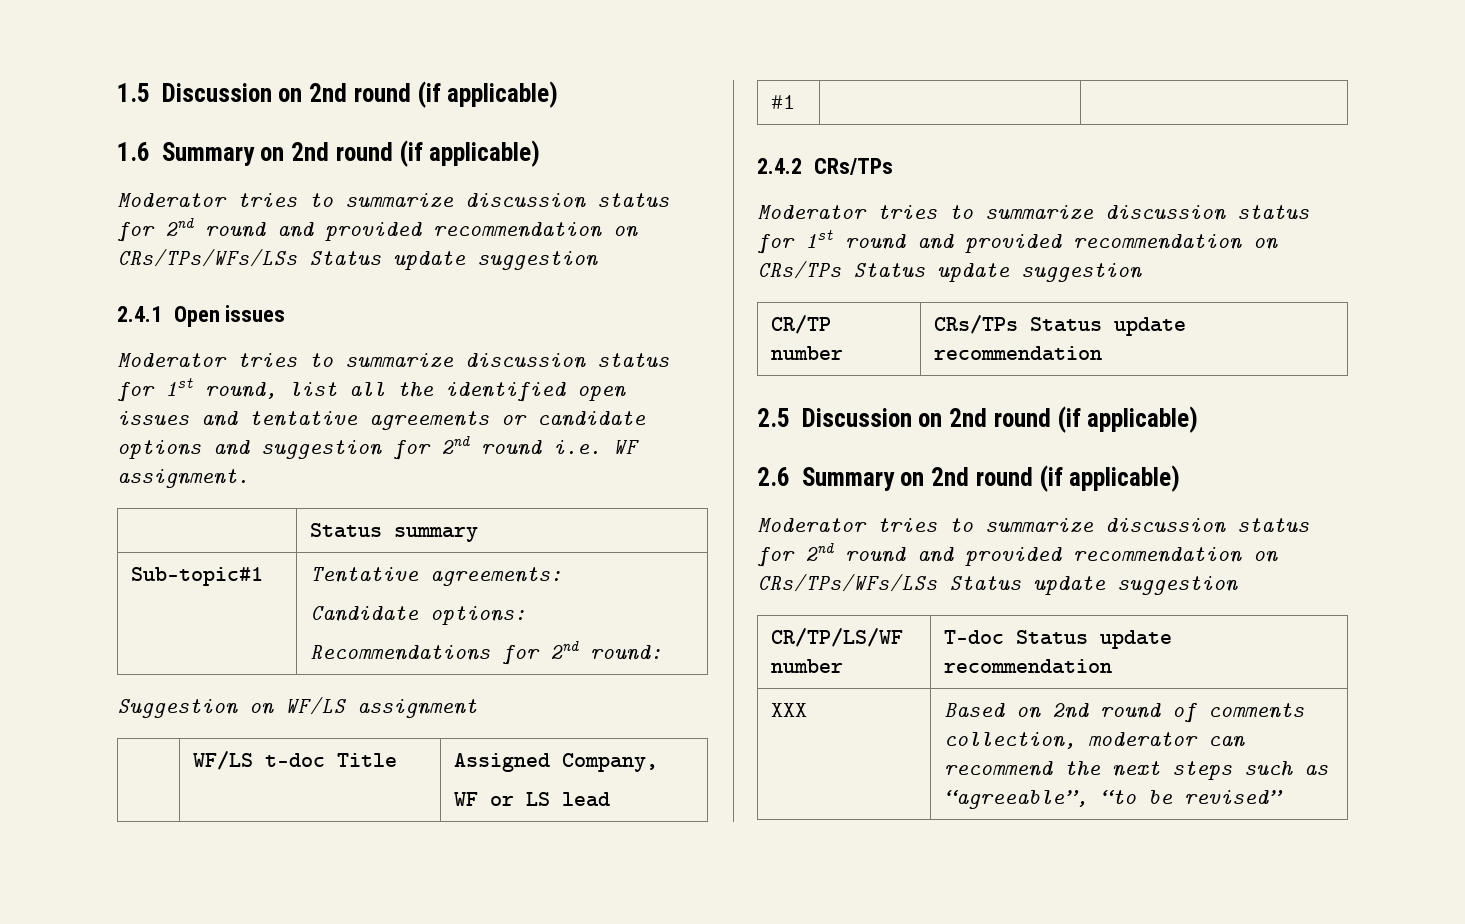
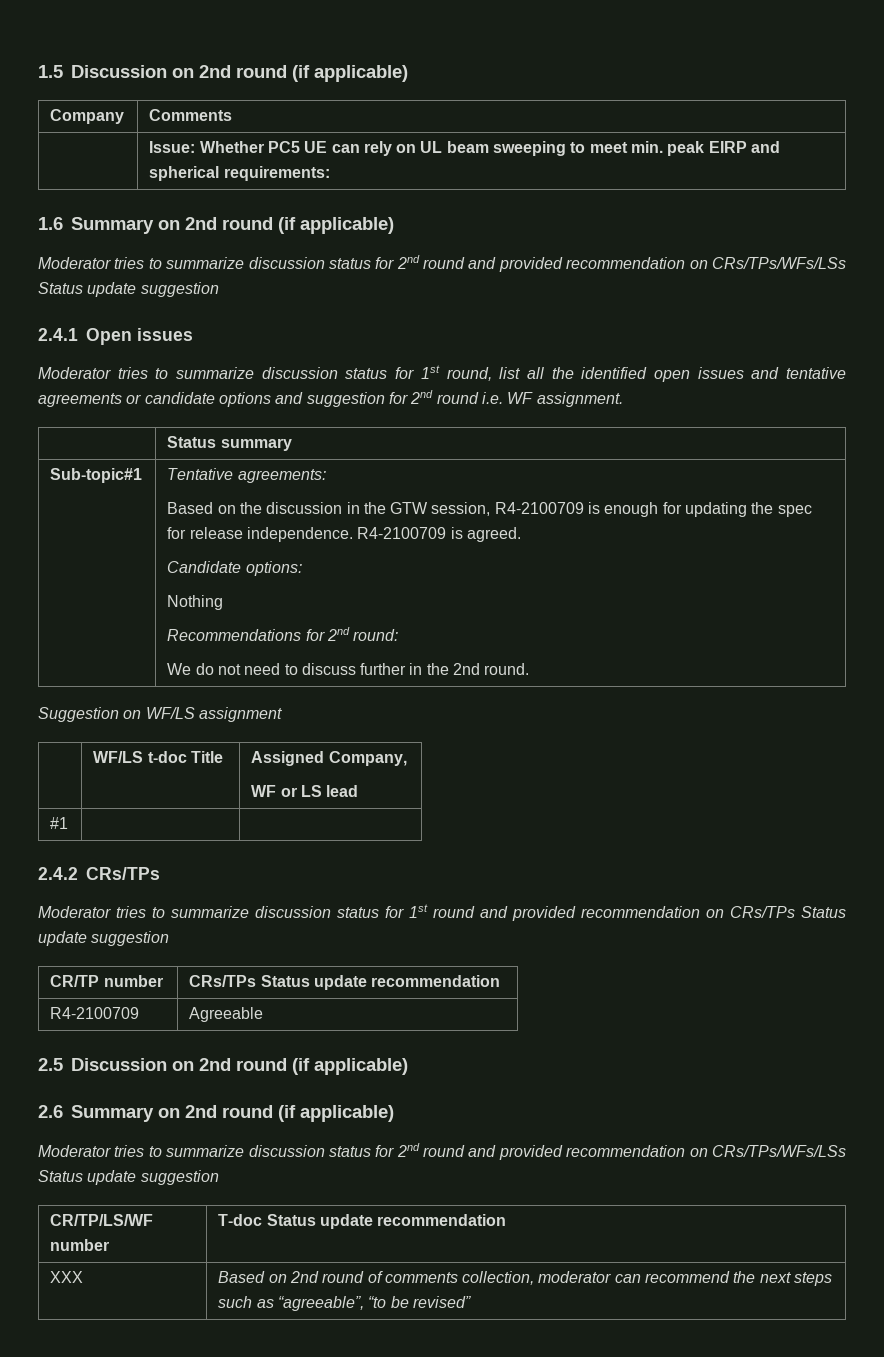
+ Company | Comments
+ | Issue: Whether PC5 UE can rely on UL beam sweeping to meet min. peak EIRP and spherical requirements:
+ Based on the discussion in the GTW session, R4-2100709 is enough for updating the spec for release independence. R4-2100709 is agreed.
+ Nothing
+ We do not need to discuss further in the 2nd round.
+ R4-2100709 | Agreeable

